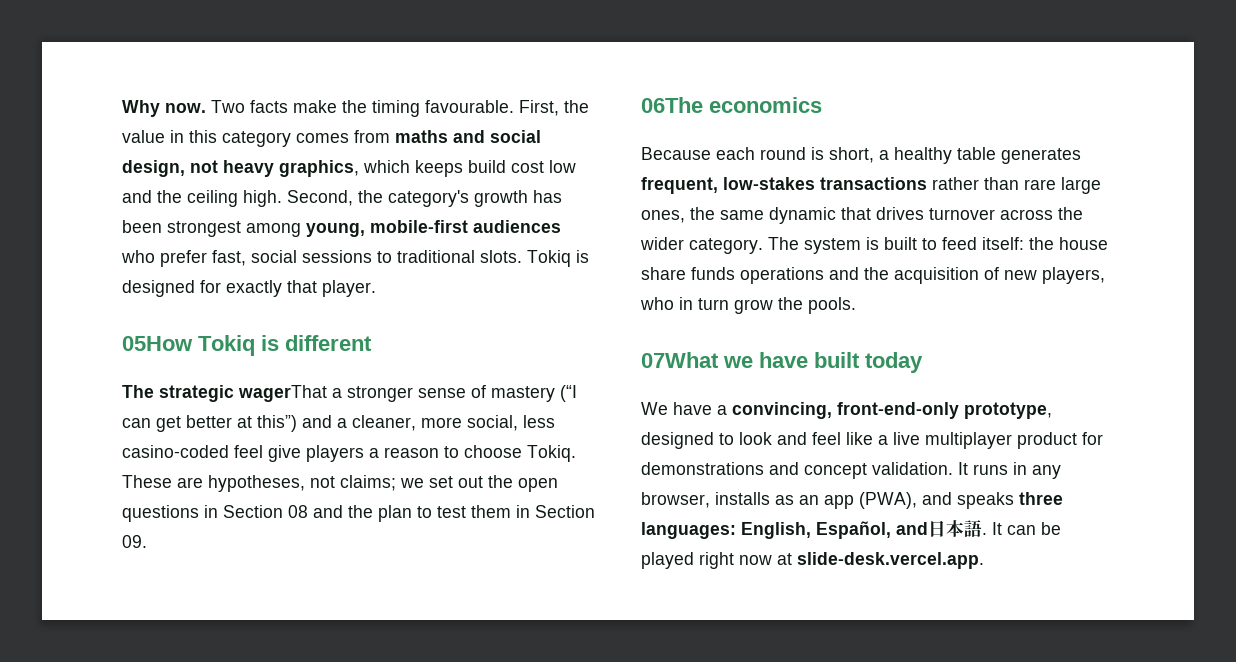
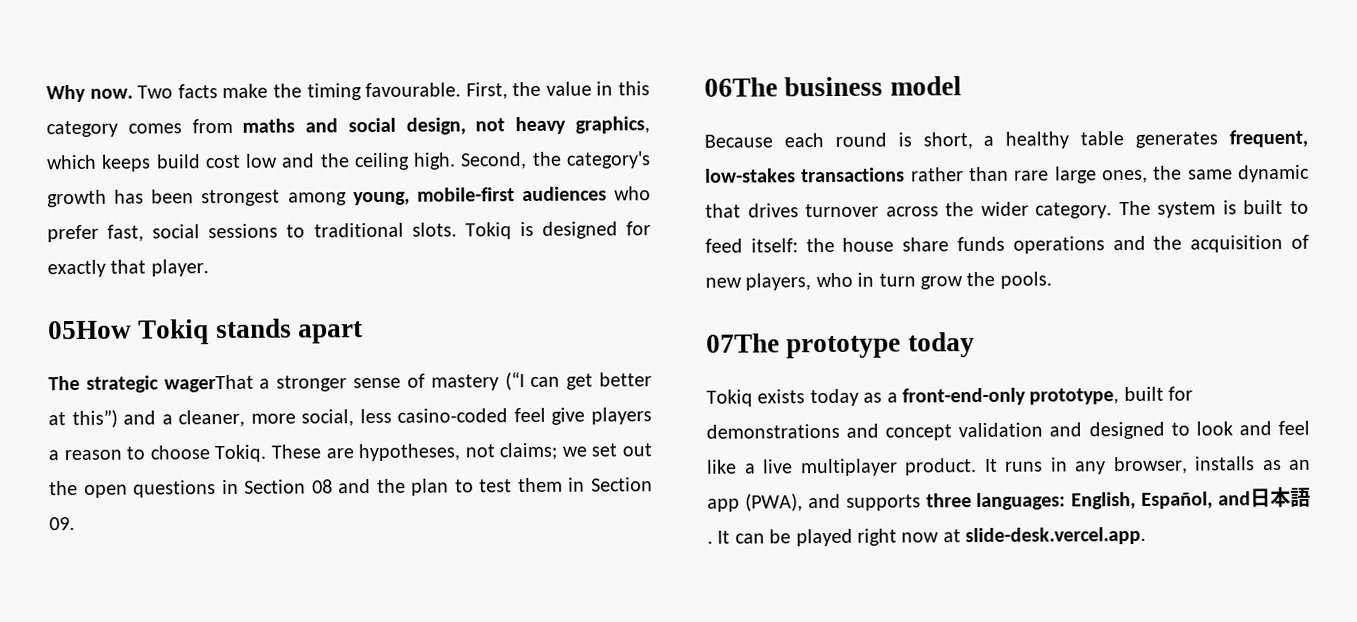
- 05How Tokiq is different
+ 05How Tokiq stands apart
- 06The economics
+ 06The business model
- 07What we have built today
- We have a convincing, front-end-only prototype, designed to look and feel like a live multiplayer product for demonstrations and concept validation.
+ 07The prototype today
+ Tokiq exists today as a front-end-only prototype, built for demonstrations and concept validation and designed to look and feel like a live multiplayer product.
- It runs in any browser, installs as an app (PWA), and speaks three languages: English, Español, and日本語.
+ It runs in any browser, installs as an app (PWA), and supports three languages: English, Español, and日本語.

